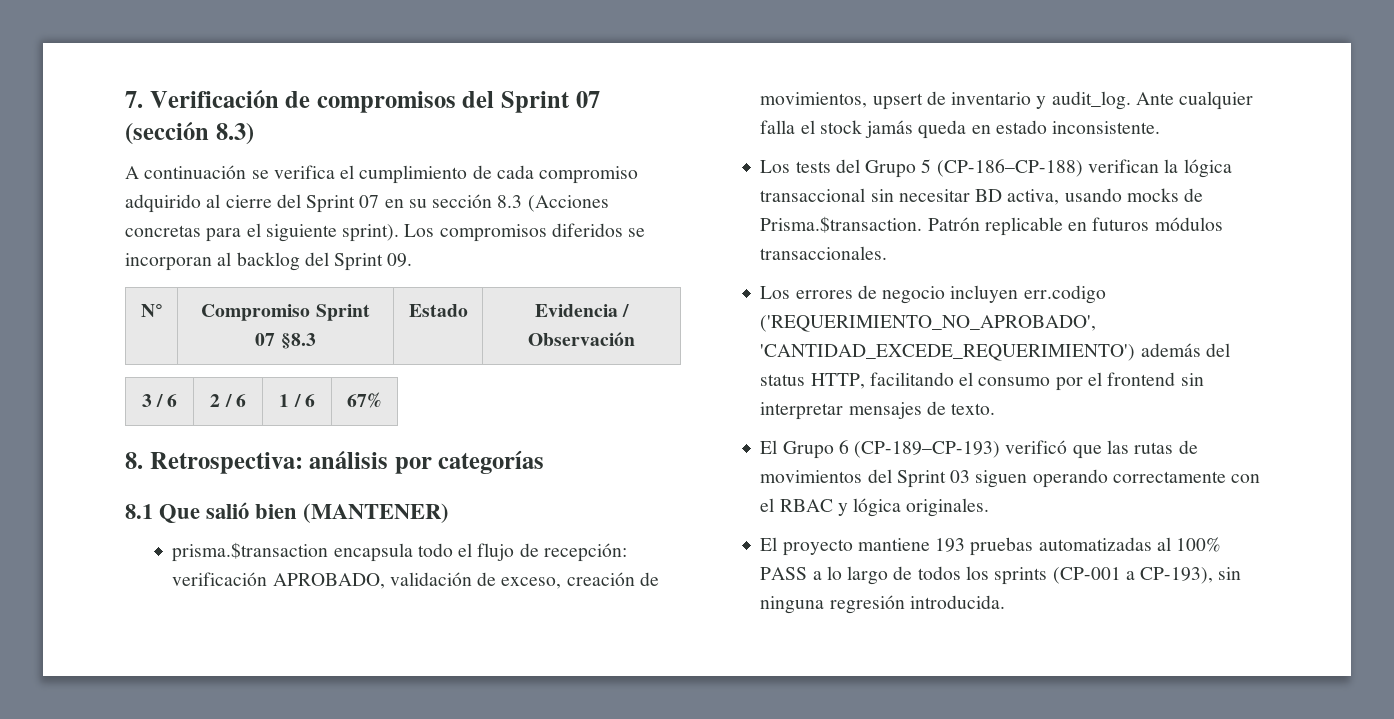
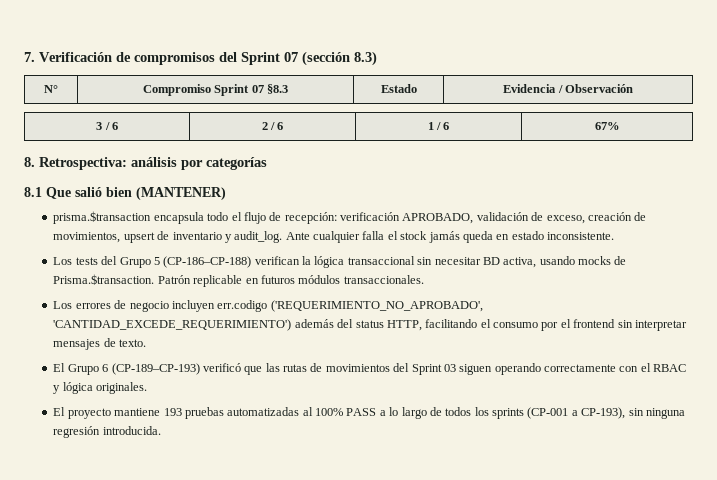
- A continuación se verifica el cumplimiento de cada compromiso adquirido al cierre del Sprint 07 en su sección 8.3 (Acciones concretas para el siguiente sprint). Los compromisos diferidos se incorporan al backlog del Sprint 09.

